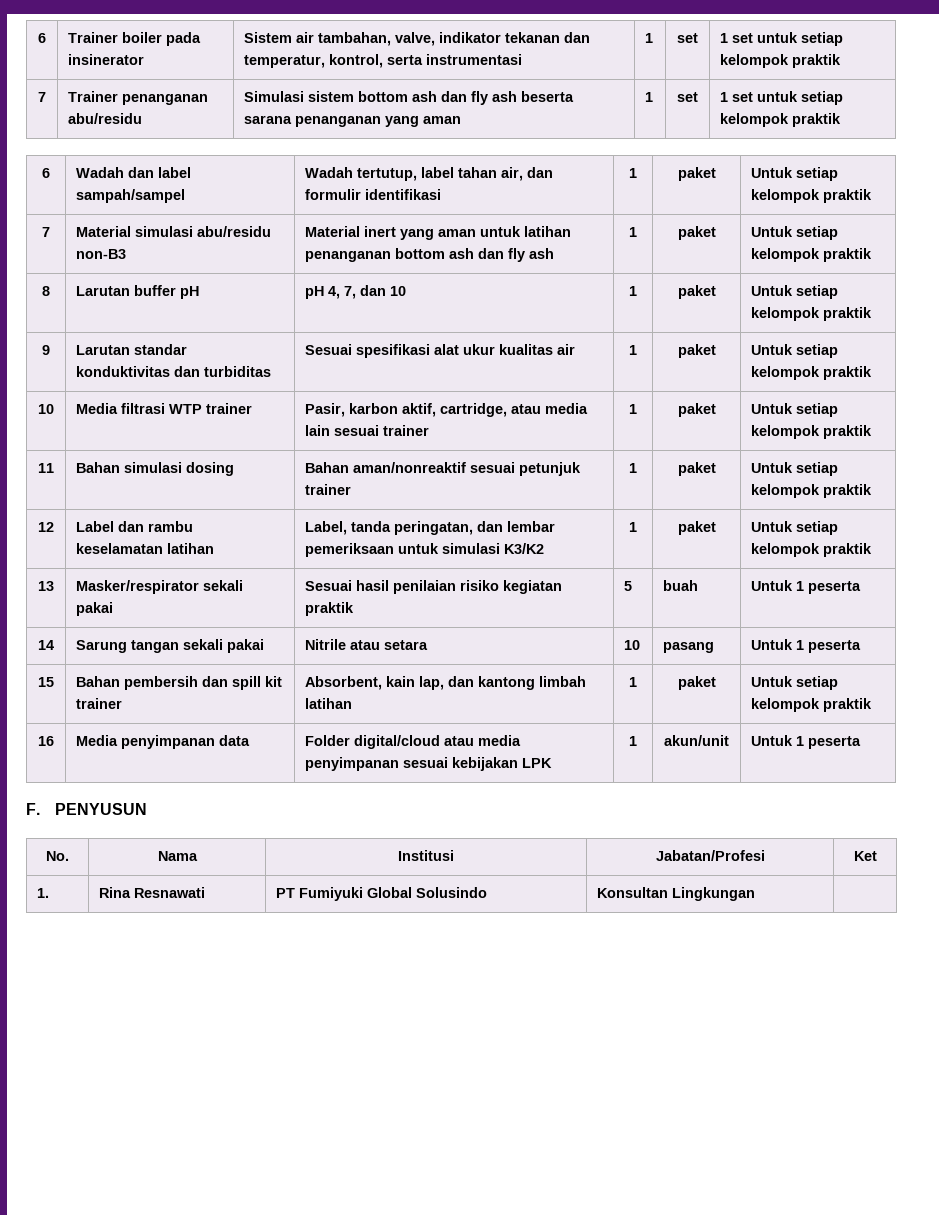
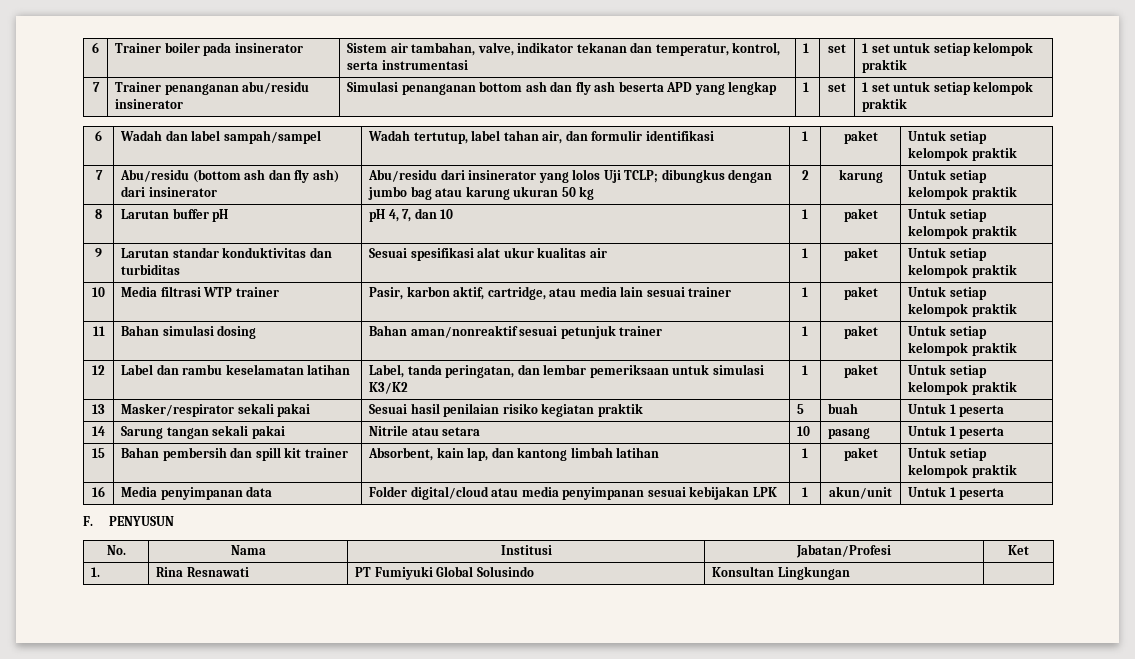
- 7 | Trainer penanganan abu/residu | Simulasi sistem bottom ash dan fly ash beserta sarana penanganan yang aman | 1 | set | 1 set untuk setiap kelompok praktik
+ 7 | Trainer penanganan abu/residu insinerator | Simulasi penanganan bottom ash dan fly ash beserta APD yang lengkap | 1 | set | 1 set untuk setiap kelompok praktik
- 7 | Material simulasi abu/residu non-B3 | Material inert yang aman untuk latihan penanganan bottom ash dan fly ash | 1 | paket | Untuk setiap kelompok praktik
+ 7 | Abu/residu (bottom ash dan fly ash) dari insinerator | Abu/residu dari insinerator yang lolos Uji TCLP; dibungkus dengan jumbo bag atau karung ukuran 50 kg | 2 | karung | Untuk setiap kelompok praktik

